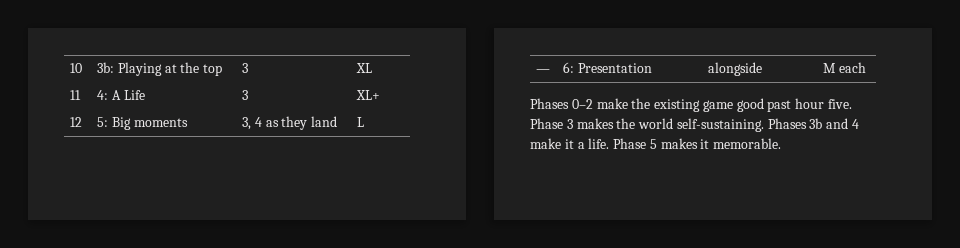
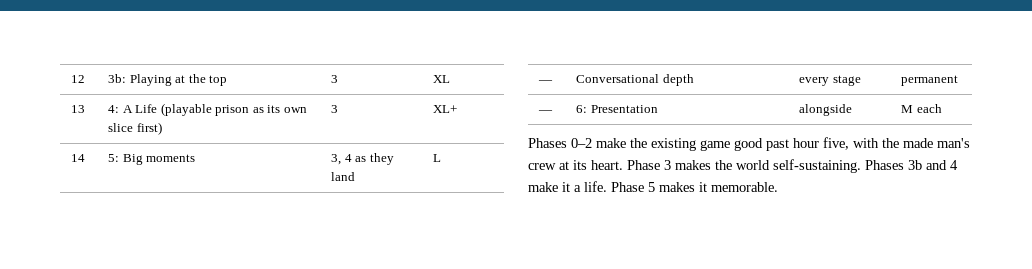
- 10 | 3b: Playing at the top | 3 | XL
+ 12 | 3b: Playing at the top | 3 | XL
- 11 | 4: A Life | 3 | XL+
+ 13 | 4: A Life (playable prison as its own slice first) | 3 | XL+
- 12 | 5: Big moments | 3, 4 as they land | L
+ 14 | 5: Big moments | 3, 4 as they land | L
+ — | Conversational depth | every stage | permanent
- Phases 0–2 make the existing game good past hour five.
+ Phases 0–2 make the existing game good past hour five, with the made man's crew at its heart.

